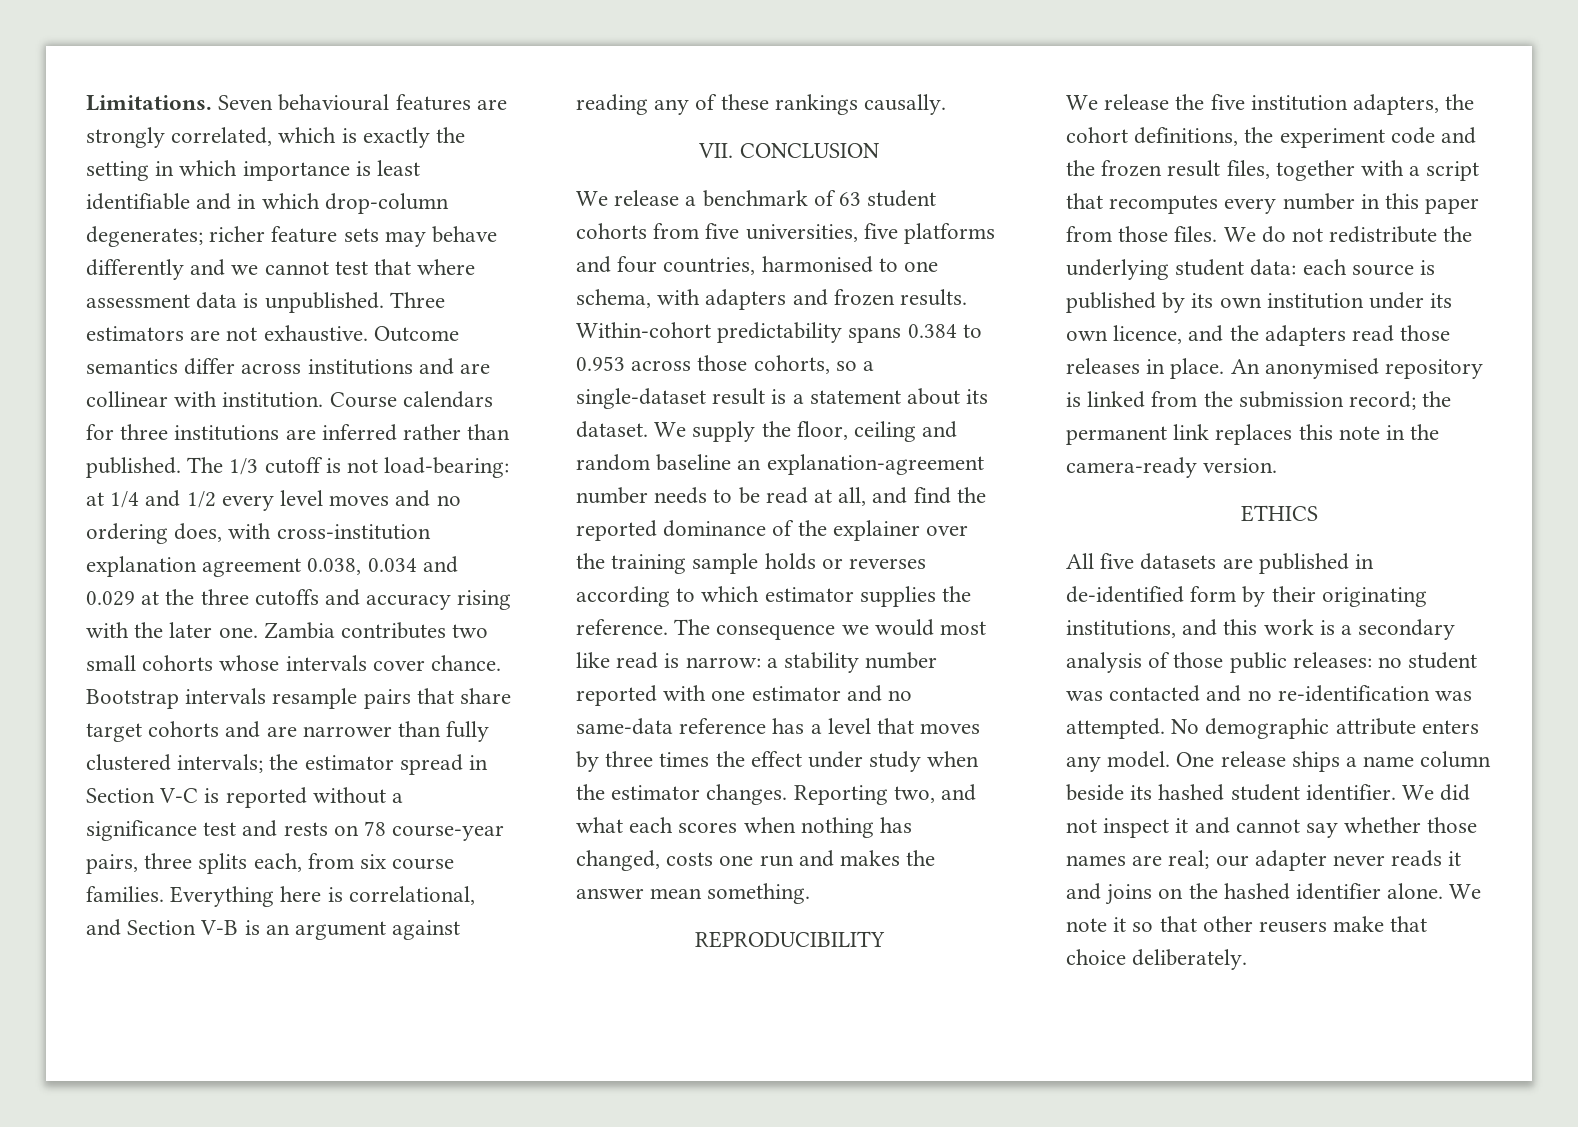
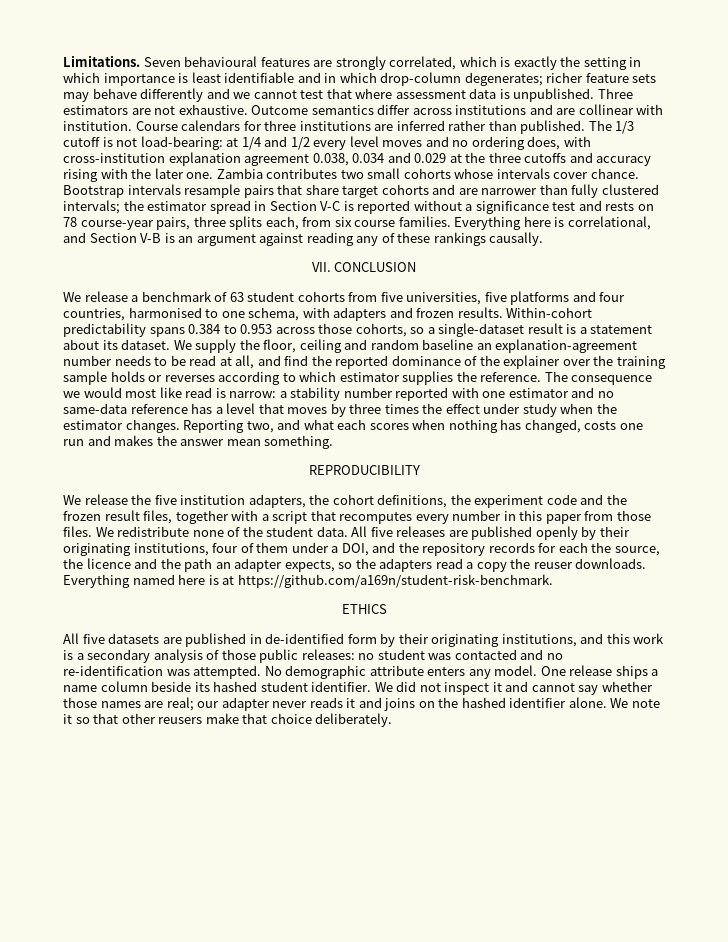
- We do not redistribute the underlying student data: each source is published by its own institution under its own licence, and the adapters read those releases in place. An anonymised repository is linked from the submission record; the permanent link replaces this note in the camera-ready version.
+ We redistribute none of the student data. All five releases are published openly by their originating institutions, four of them under a DOI, and the repository records for each the source, the licence and the path an adapter expects, so the adapters read a copy the reuser downloads. Everything named here is at https://github.com/a169n/student-risk-benchmark.

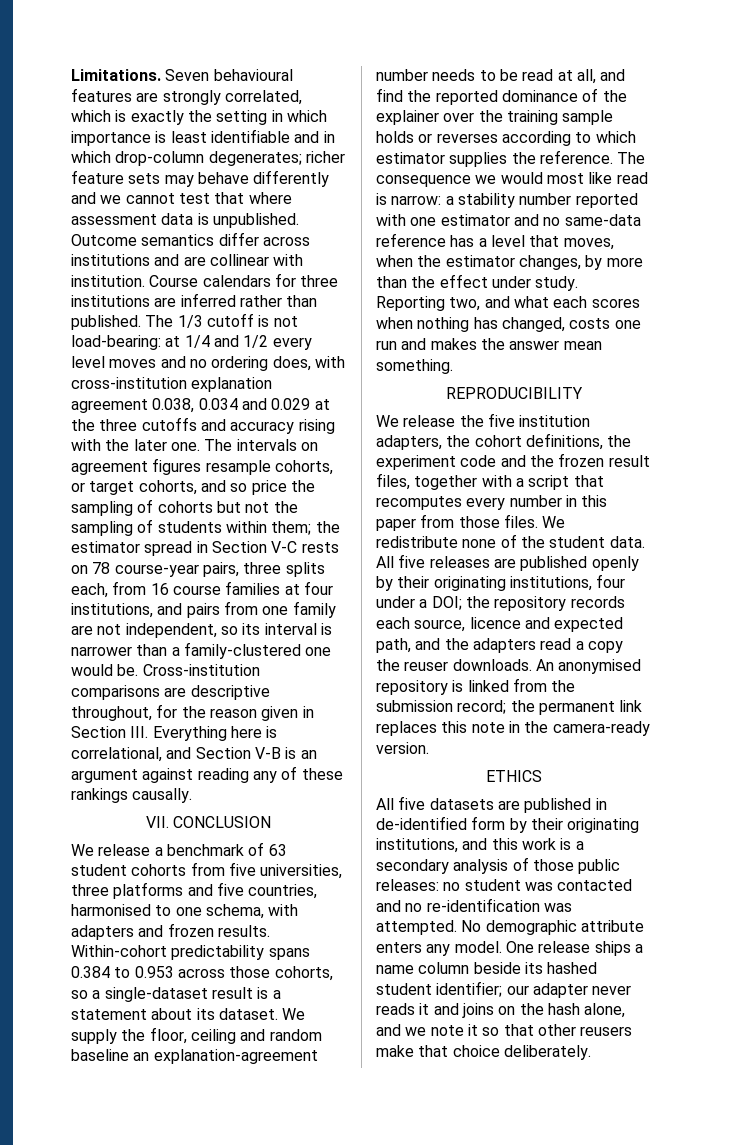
- Three estimators are not exhaustive.
- Zambia contributes two small cohorts whose intervals cover chance. Bootstrap intervals resample pairs that share target cohorts and are narrower than fully clustered intervals; the estimator spread in Section V-C is reported without a significance test and rests on 78 course-year pairs, three splits each, from six course families. Everything here is correlational, and Section V-B is an argument against reading any of these rankings causally.
+ The intervals on agreement figures resample cohorts, or target cohorts, and so price the sampling of cohorts but not the sampling of students within them; the estimator spread in Section V-C rests on 78 course-year pairs, three splits each, from 16 course families at four institutions, and pairs from one family are not independent, so its interval is narrower than a family-clustered one would be. Cross-institution comparisons are descriptive throughout, for the reason given in Section III. Everything here is correlational, and Section V-B is an argument against reading any of these rankings causally.
- We release a benchmark of 63 student cohorts from five universities, five platforms and four countries, harmonised to one schema, with adapters and frozen results.
+ We release a benchmark of 63 student cohorts from five universities, three platforms and five countries, harmonised to one schema, with adapters and frozen results.
- The consequence we would most like read is narrow: a stability number reported with one estimator and no same-data reference has a level that moves by three times the effect under study when the estimator changes.
+ The consequence we would most like read is narrow: a stability number reported with one estimator and no same-data reference has a level that moves, when the estimator changes, by more than the effect under study.
- All five releases are published openly by their originating institutions, four of them under a DOI, and the repository records for each the source, the licence and the path an adapter expects, so the adapters read a copy the reuser downloads.
+ All five releases are published openly by their originating institutions, four under a DOI; the repository records each source, licence and expected path, and the adapters read a copy the reuser downloads.
- Everything named here is at https://github.com/a169n/student-risk-benchmark.
+ An anonymised repository is linked from the submission record; the permanent link replaces this note in the camera-ready version.
- One release ships a name column beside its hashed student identifier. We did not inspect it and cannot say whether those names are real; our adapter never reads it and joins on the hashed identifier alone. We note it so that other reusers make that choice deliberately.
+ One release ships a name column beside its hashed student identifier; our adapter never reads it and joins on the hash alone, and we note it so that other reusers make that choice deliberately.

